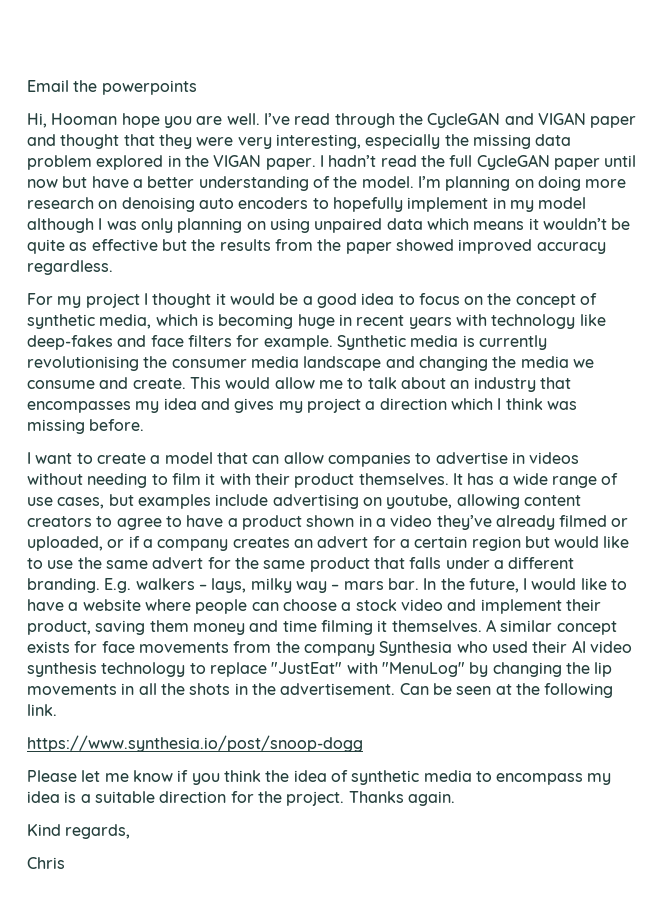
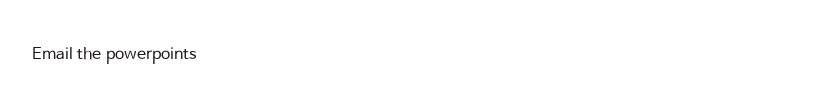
- Hi, Hooman hope you are well. I’ve read through the CycleGAN and VIGAN paper and thought that they were very interesting, especially the missing data problem explored in the VIGAN paper. I hadn’t read the full CycleGAN paper until now but have a better understanding of the model. I’m planning on doing more research on denoising auto encoders to hopefully implement in my model although I was only planning on using unpaired data which means it wouldn’t be quite as effective but the results from the paper showed improved accuracy regardless.
- For my project I thought it would be a good idea to focus on the concept of synthetic media, which is becoming huge in recent years with technology like deep-fakes and face filters for example. Synthetic media is currently revolutionising the consumer media landscape and changing the media we consume and create. This would allow me to talk about an industry that encompasses my idea and gives my project a direction which I think was missing before.
- I want to create a model that can allow companies to advertise in videos without needing to film it with their product themselves. It has a wide range of use cases, but examples include advertising on youtube, allowing content creators to agree to have a product shown in a video they’ve already filmed or uploaded, or if a company creates an advert for a certain region but would like to use the same advert for the same product that falls under a different branding. E.g. walkers – lays, milky way – mars bar. In the future, I would like to have a website where people can choose a stock video and implement their product, saving them money and time filming it themselves. A similar concept exists for face movements from the company Synthesia who used their AI video synthesis technology to replace "JustEat" with "MenuLog" by changing the lip movements in all the shots in the advertisement. Can be seen at the following link.
- https://www.synthesia.io/post/snoop-dogg
- Please let me know if you think the idea of synthetic media to encompass my idea is a suitable direction for the project. Thanks again.
- Kind regards,
- Chris

